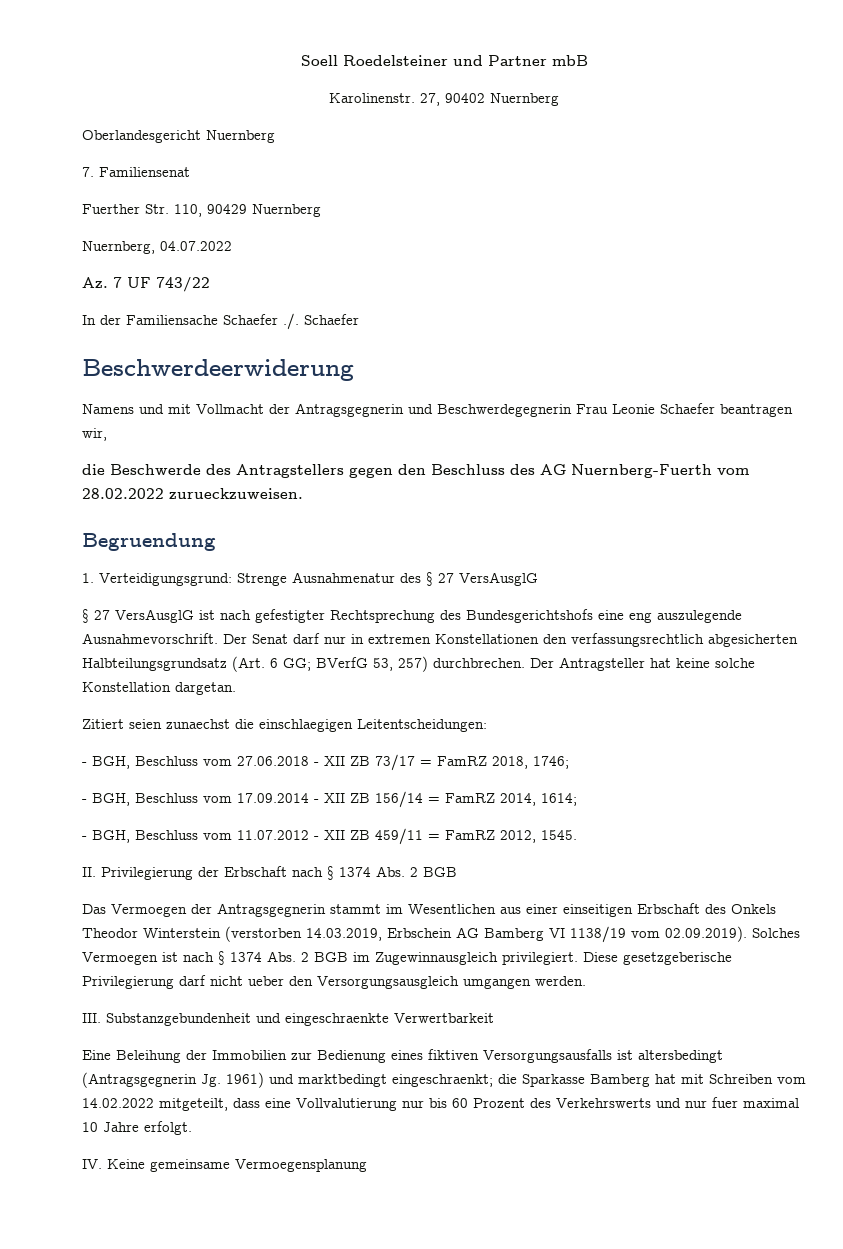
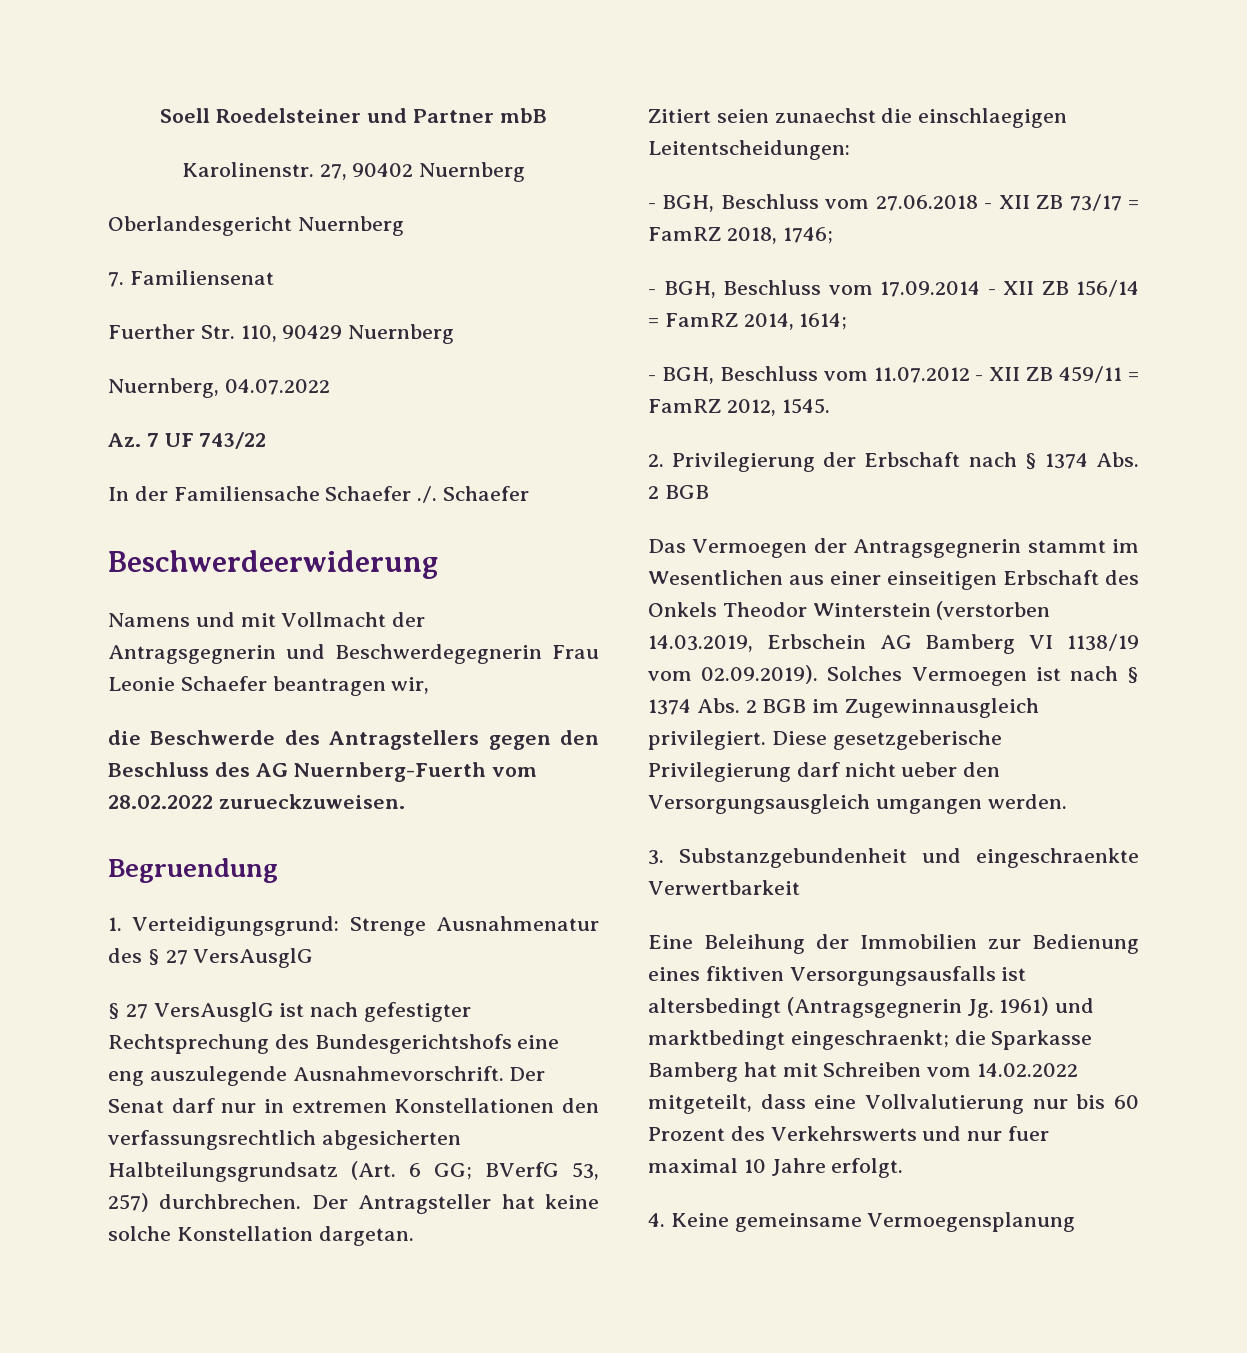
- II. Privilegierung der Erbschaft nach § 1374 Abs. 2 BGB
+ 2. Privilegierung der Erbschaft nach § 1374 Abs. 2 BGB
- III. Substanzgebundenheit und eingeschraenkte Verwertbarkeit
+ 3. Substanzgebundenheit und eingeschraenkte Verwertbarkeit
- IV. Keine gemeinsame Vermoegensplanung
+ 4. Keine gemeinsame Vermoegensplanung

